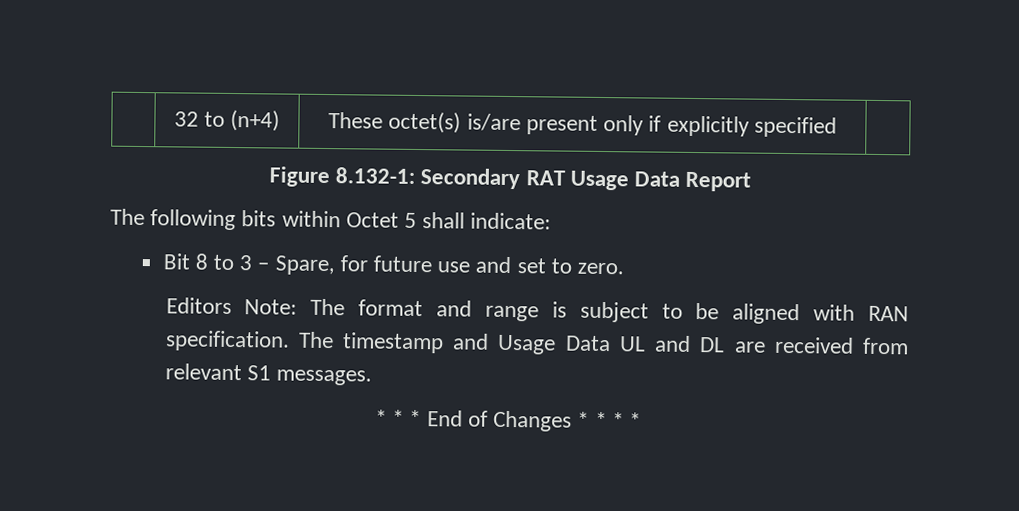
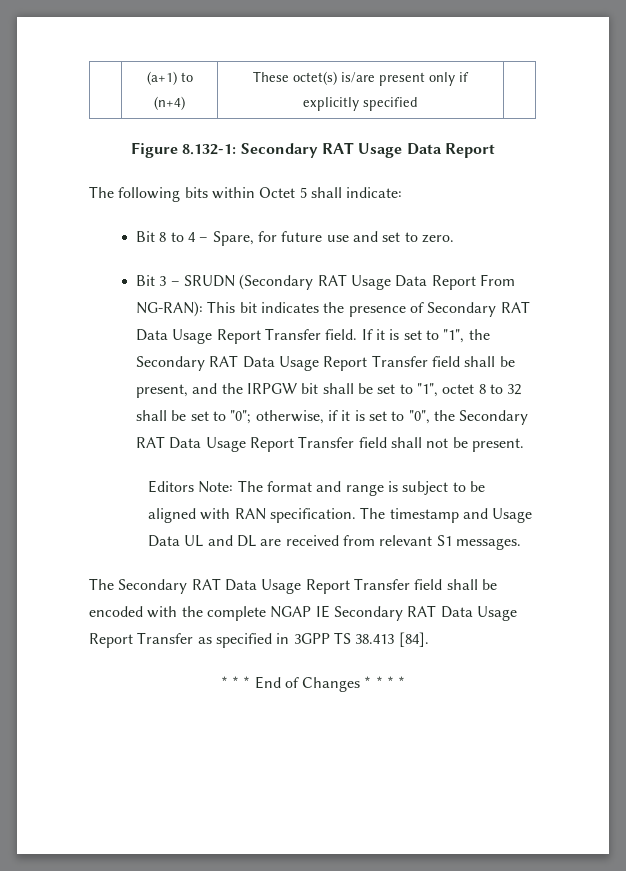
- | 32 to (n+4) | These octet(s) is/are present only if explicitly specified |
+ | (a+1) to (n+4) | These octet(s) is/are present only if explicitly specified |
- Bit 8 to 3 – Spare, for future use and set to zero.
+ Bit 8 to 4 – Spare, for future use and set to zero.
+ Bit 3 – SRUDN (Secondary RAT Usage Data Report From NG-RAN): This bit indicates the presence of Secondary RAT Data Usage Report Transfer field. If it is set to "1", the Secondary RAT Data Usage Report Transfer field shall be present, and the IRPGW bit shall be set to "1", octet 8 to 32 shall be set to "0"; otherwise, if it is set to "0", the Secondary RAT Data Usage Report Transfer field shall not be present.
+ The Secondary RAT Data Usage Report Transfer field shall be encoded with the complete NGAP IE Secondary RAT Data Usage Report Transfer as specified in 3GPP TS 38.413 [84].

